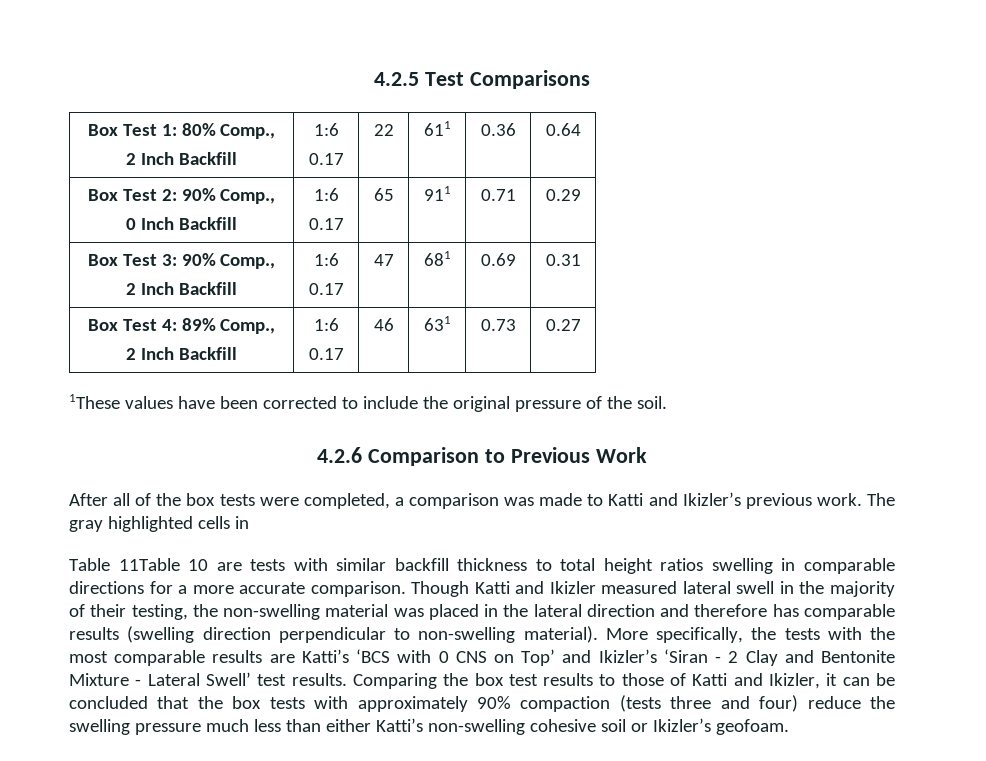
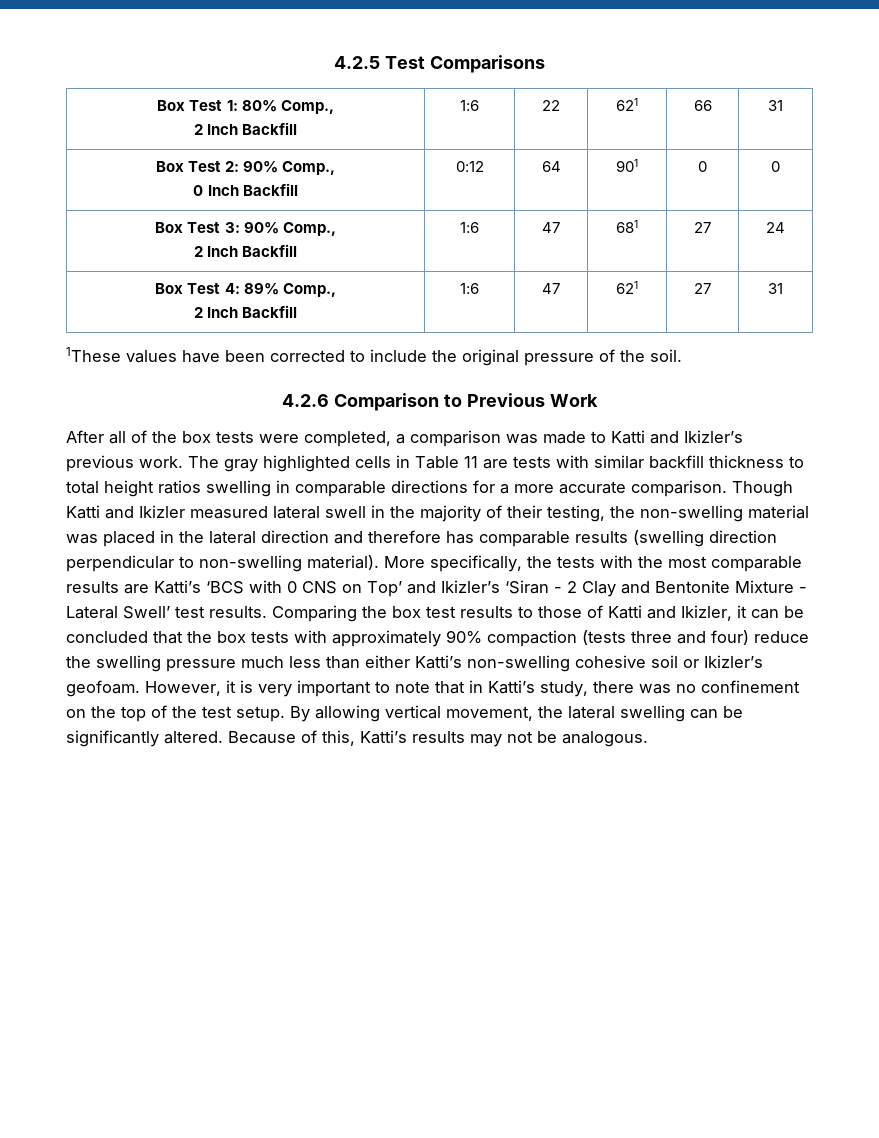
  Box Test 1: 80% Comp.,
- 2 Inch Backfill | 1:6
- 0.17 | 22 | 611 | 0.36 | 0.64
+ 2 Inch Backfill | 1:6 | 22 | 621 | 66 | 31
  Box Test 2: 90% Comp.,
- 0 Inch Backfill | 1:6
- 0.17 | 65 | 911 | 0.71 | 0.29
+ 0 Inch Backfill | 0:12 | 64 | 901 | 0 | 0
  Box Test 3: 90% Comp.,
- 2 Inch Backfill | 1:6
- 0.17 | 47 | 681 | 0.69 | 0.31
+ 2 Inch Backfill | 1:6 | 47 | 681 | 27 | 24
  Box Test 4: 89% Comp.,
- 2 Inch Backfill | 1:6
- 0.17 | 46 | 631 | 0.73 | 0.27
+ 2 Inch Backfill | 1:6 | 47 | 621 | 27 | 31
- The gray highlighted cells in
- Table 11Table 10 are tests with similar backfill thickness to total height ratios swelling in comparable directions for a more accurate comparison.
+ The gray highlighted cells in Table 11 are tests with similar backfill thickness to total height ratios swelling in comparable directions for a more accurate comparison.
+ However, it is very important to note that in Katti’s study, there was no confinement on the top of the test setup. By allowing vertical movement, the lateral swelling can be significantly altered. Because of this, Katti’s results may not be analogous.

